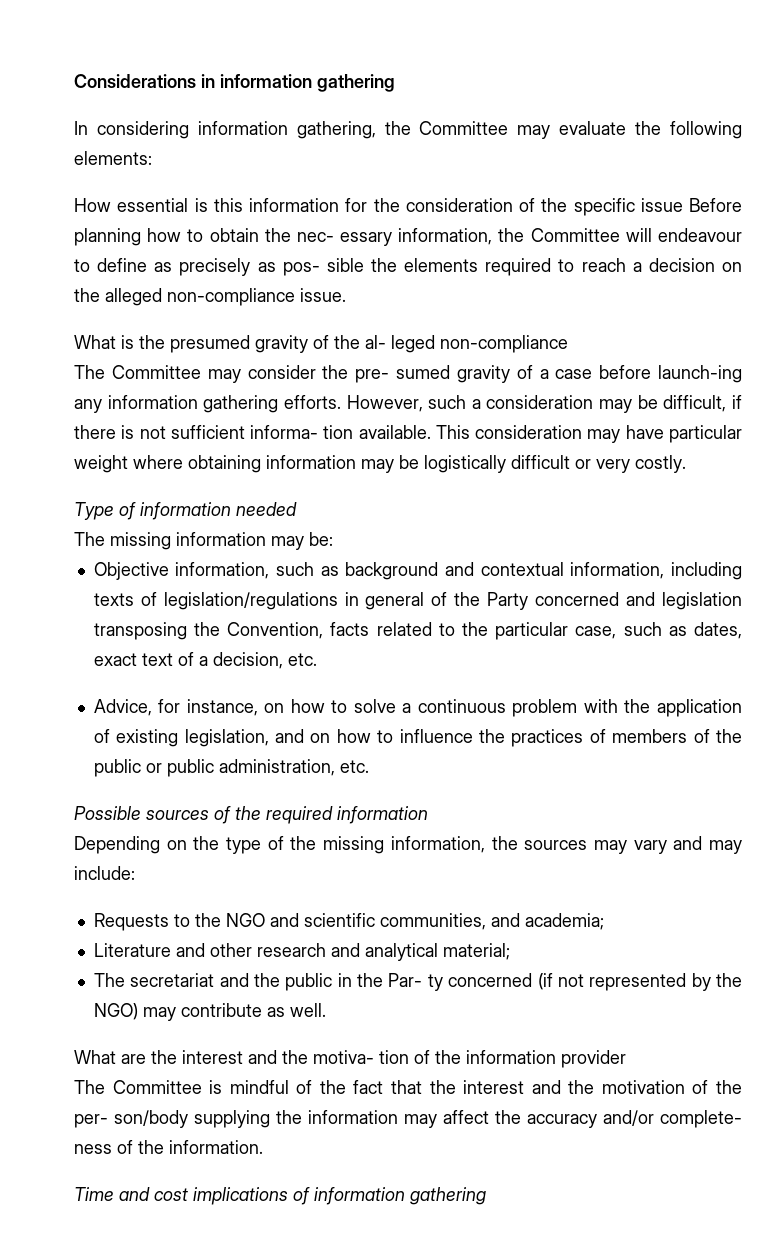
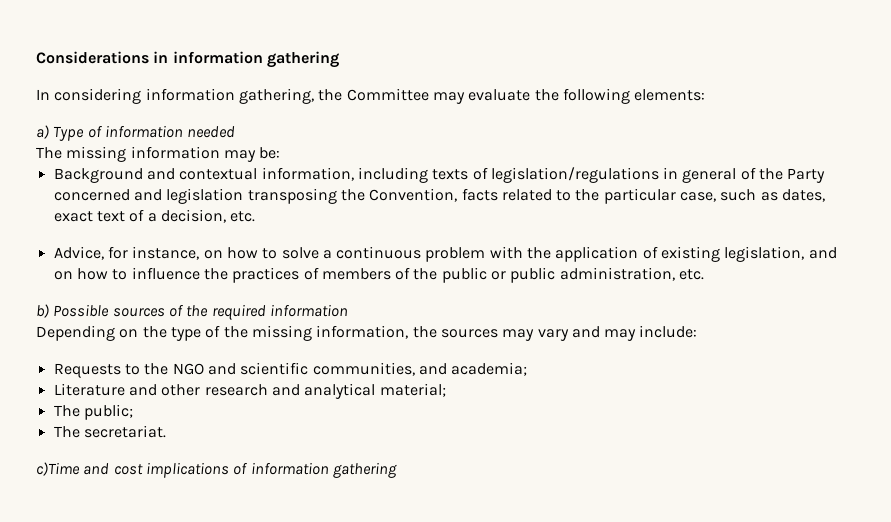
- How essential is this information for the consideration of the specific issue Before planning how to obtain the nec- essary information, the Committee will endeavour to define as precisely as pos- sible the elements required to reach a decision on the alleged non-compliance issue.
- What is the presumed gravity of the al- leged non-compliance
- The Committee may consider the pre- sumed gravity of a case before launch-ing any information gathering efforts. However, such a consideration may be difficult, if there is not sufficient informa- tion available. This consideration may have particular weight where obtaining information may be logistically difficult or very costly.
- Type of information needed
+ a) Type of information needed
- Objective information, such as background and contextual information, including texts of legislation/regulations in general of the Party concerned and legislation transposing the Convention, facts related to the particular case, such as dates, exact text of a decision, etc.
+ Background and contextual information, including texts of legislation/regulations in general of the Party concerned and legislation transposing the Convention, facts related to the particular case, such as dates, exact text of a decision, etc.
- Possible sources of the required information
+ b) Possible sources of the required information
- The secretariat and the public in the Par- ty concerned (if not represented by the NGO) may contribute as well.
- What are the interest and the motiva- tion of the information provider
- The Committee is mindful of the fact that the interest and the motivation of the per- son/body supplying the information may affect the accuracy and/or complete- ness of the information.
- Time and cost implications of information gathering
+ The public;
+ The secretariat.
+ c)Time and cost implications of information gathering

